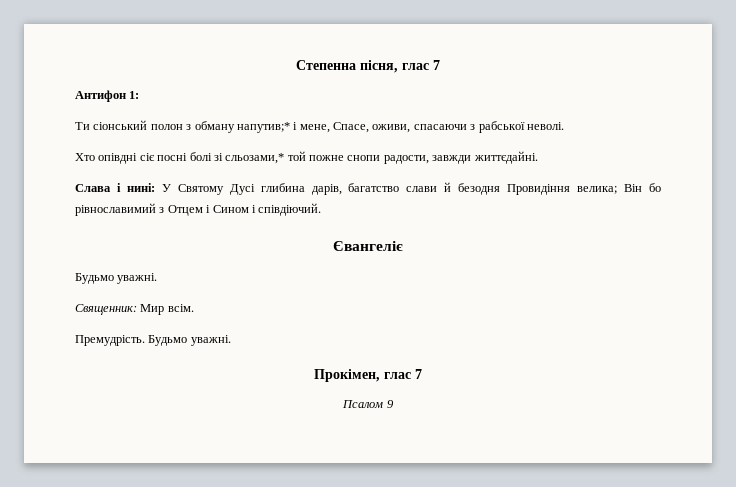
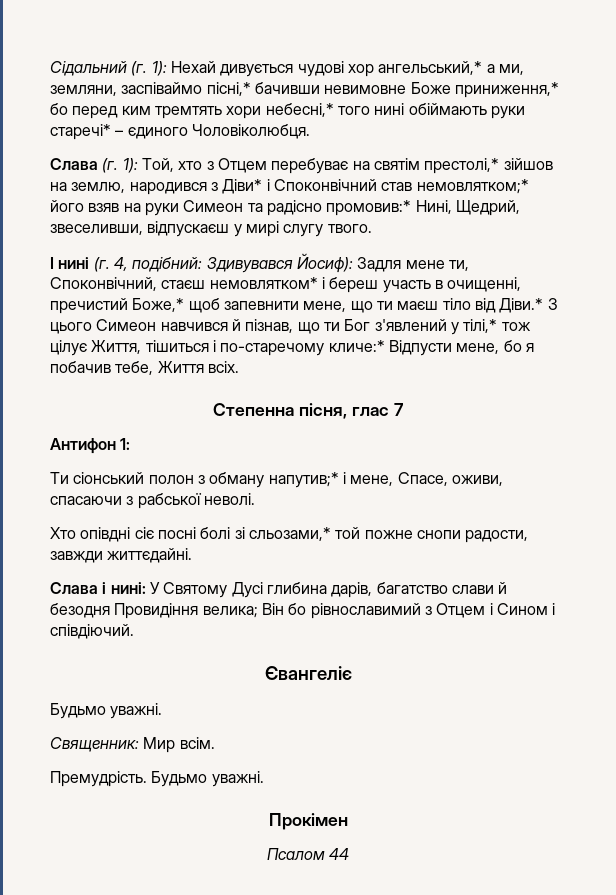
+ Сідальний (г. 1): Нехай дивується чудові хор ангельський,* а ми, земляни, заспіваймо пісні,* бачивши невимовне Боже приниження,* бо перед ким тремтять хори небесні,* того нині обіймають руки старечі* – єдиного Чоловіколюбця.
+ Слава (г. 1): Той, хто з Отцем перебуває на святім престолі,* зійшов на землю, народився з Діви* і Споконвічний став немовлятком;* його взяв на руки Симеон та радісно промовив:* Нині, Щедрий, звеселивши, відпускаєш у мирі слугу твого.
+ І нині (г. 4, подібний: Здивувався Йосиф): Задля мене ти, Споконвічний, стаєш немовлятком* і береш участь в очищенні, пречистий Боже,* щоб запевнити мене, що ти маєш тіло від Діви.* З цього Симеон навчився й пізнав, що ти Бог з'явлений у тілі,* тож цілує Життя, тішиться і по-старечому кличе:* Відпусти мене, бо я побачив тебе, Життя всіх.
- Прокімен, глас 7
+ Прокімен
- Псалом 9
+ Псалом 44

